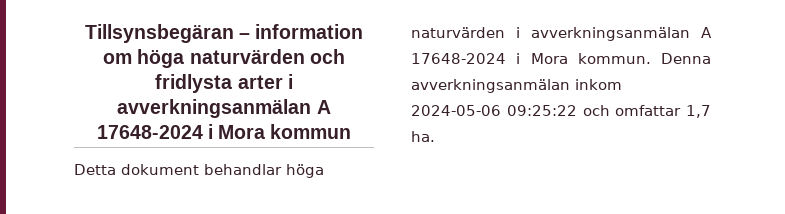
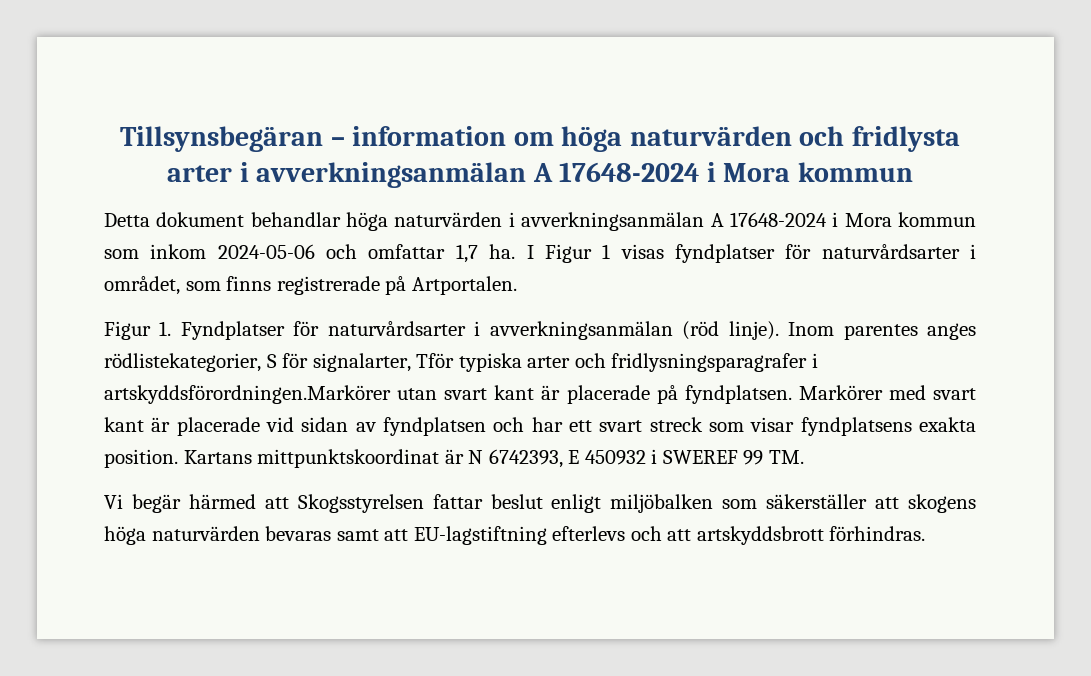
- Detta dokument behandlar höga naturvärden i avverkningsanmälan A 17648-2024 i Mora kommun. Denna avverkningsanmälan inkom 2024-05-06 09:25:22 och omfattar 1,7 ha.
+ Detta dokument behandlar höga naturvärden i avverkningsanmälan A 17648-2024 i Mora kommun som inkom 2024-05-06 och omfattar 1,7 ha.
+ I Figur 1 visas fyndplatser för naturvårdsarter i området, som finns registrerade på Artportalen.
+ Figur 1. Fyndplatser för naturvårdsarter i avverkningsanmälan (röd linje). Inom parentes anges rödlistekategorier, S för signalarter, Tför typiska arter och fridlysningsparagrafer i artskyddsförordningen.Markörer utan svart kant är placerade på fyndplatsen. Markörer med svart kant är placerade vid sidan av fyndplatsen och har ett svart streck som visar fyndplatsens exakta position. Kartans mittpunktskoordinat är N 6742393, E 450932 i SWEREF 99 TM.
+ Vi begär härmed att Skogsstyrelsen fattar beslut enligt miljöbalken som säkerställer att skogens höga naturvärden bevaras samt att EU-lagstiftning efterlevs och att artskyddsbrott förhindras.

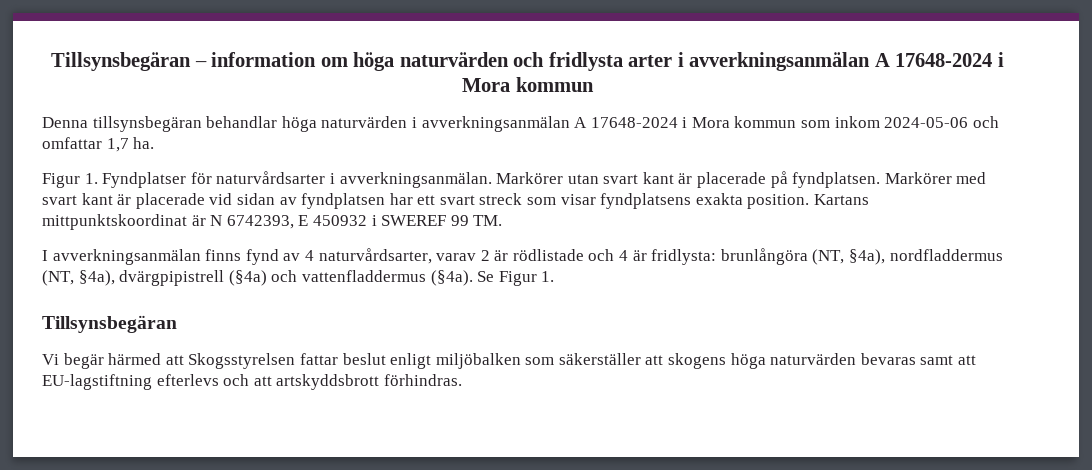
- Detta dokument behandlar höga naturvärden i avverkningsanmälan A 17648-2024 i Mora kommun som inkom 2024-05-06 och omfattar 1,7 ha. I Figur 1 visas fyndplatser för naturvårdsarter i området, som finns registrerade på Artportalen.
+ Denna tillsynsbegäran behandlar höga naturvärden i avverkningsanmälan A 17648-2024 i Mora kommun som inkom 2024-05-06 och omfattar 1,7 ha.
- Figur 1. Fyndplatser för naturvårdsarter i avverkningsanmälan (röd linje). Inom parentes anges rödlistekategorier, S för signalarter, Tför typiska arter och fridlysningsparagrafer i artskyddsförordningen.Markörer utan svart kant är placerade på fyndplatsen.
+ Figur 1. Fyndplatser för naturvårdsarter i avverkningsanmälan. Markörer utan svart kant är placerade på fyndplatsen.
- Markörer med svart kant är placerade vid sidan av fyndplatsen och har ett svart streck som visar fyndplatsens exakta position.
+ Markörer med svart kant är placerade vid sidan av fyndplatsen har ett svart streck som visar fyndplatsens exakta position.
+ I avverkningsanmälan finns fynd av 4 naturvårdsarter, varav 2 är rödlistade och 4 är fridlysta: brunlångöra (NT, §4a), nordfladdermus (NT, §4a), dvärgpipistrell (§4a) och vattenfladdermus (§4a). Se Figur 1.
+ Tillsynsbegäran

